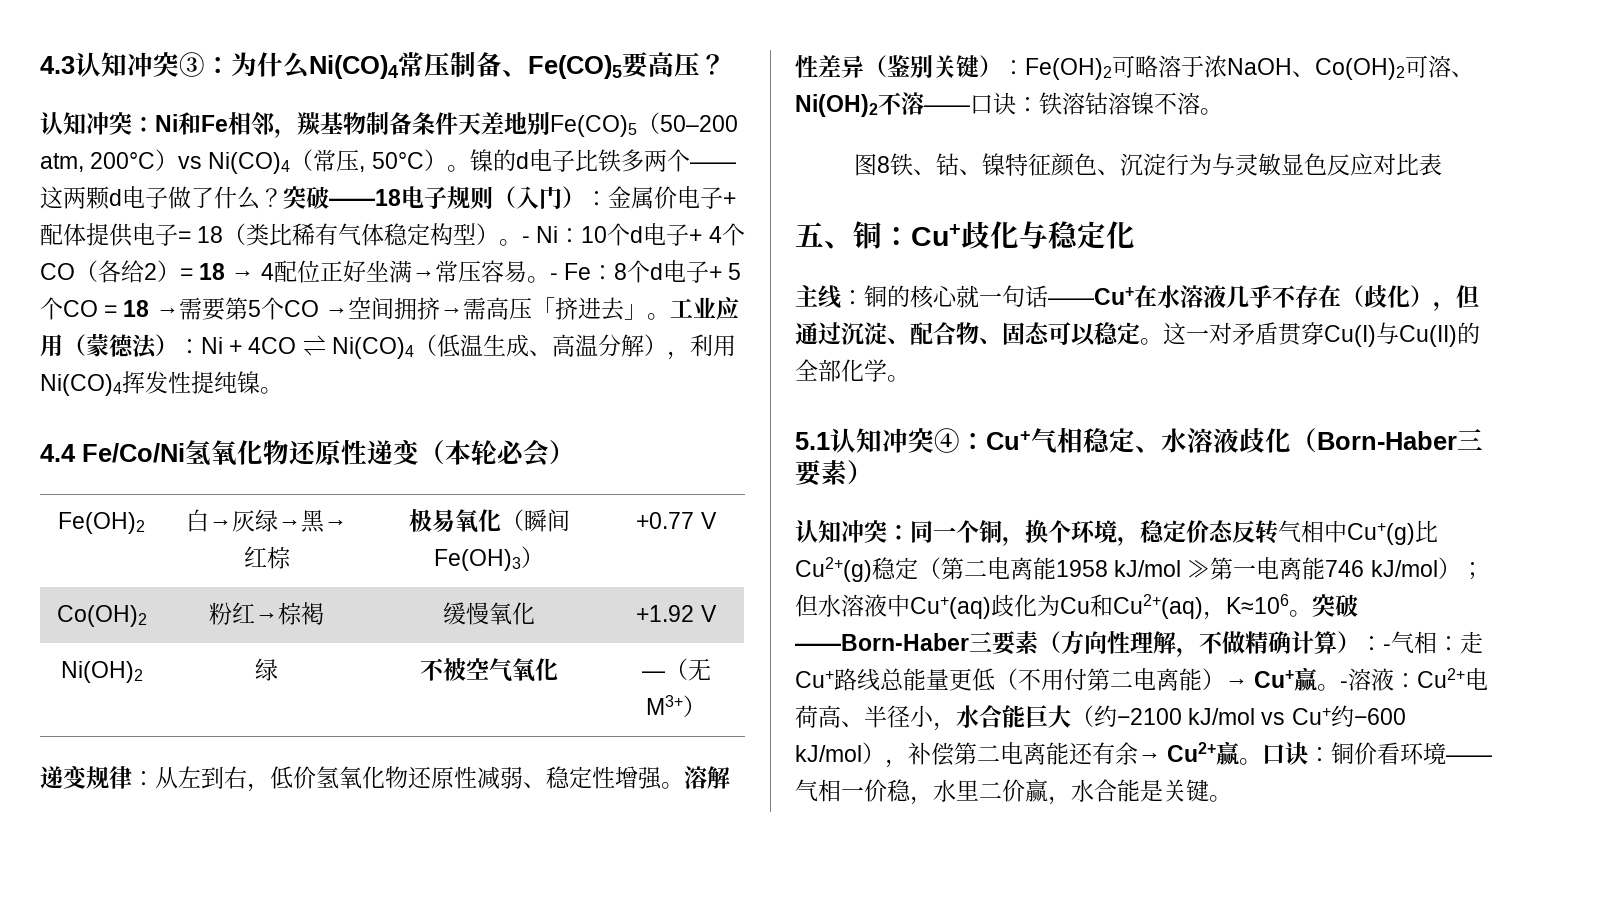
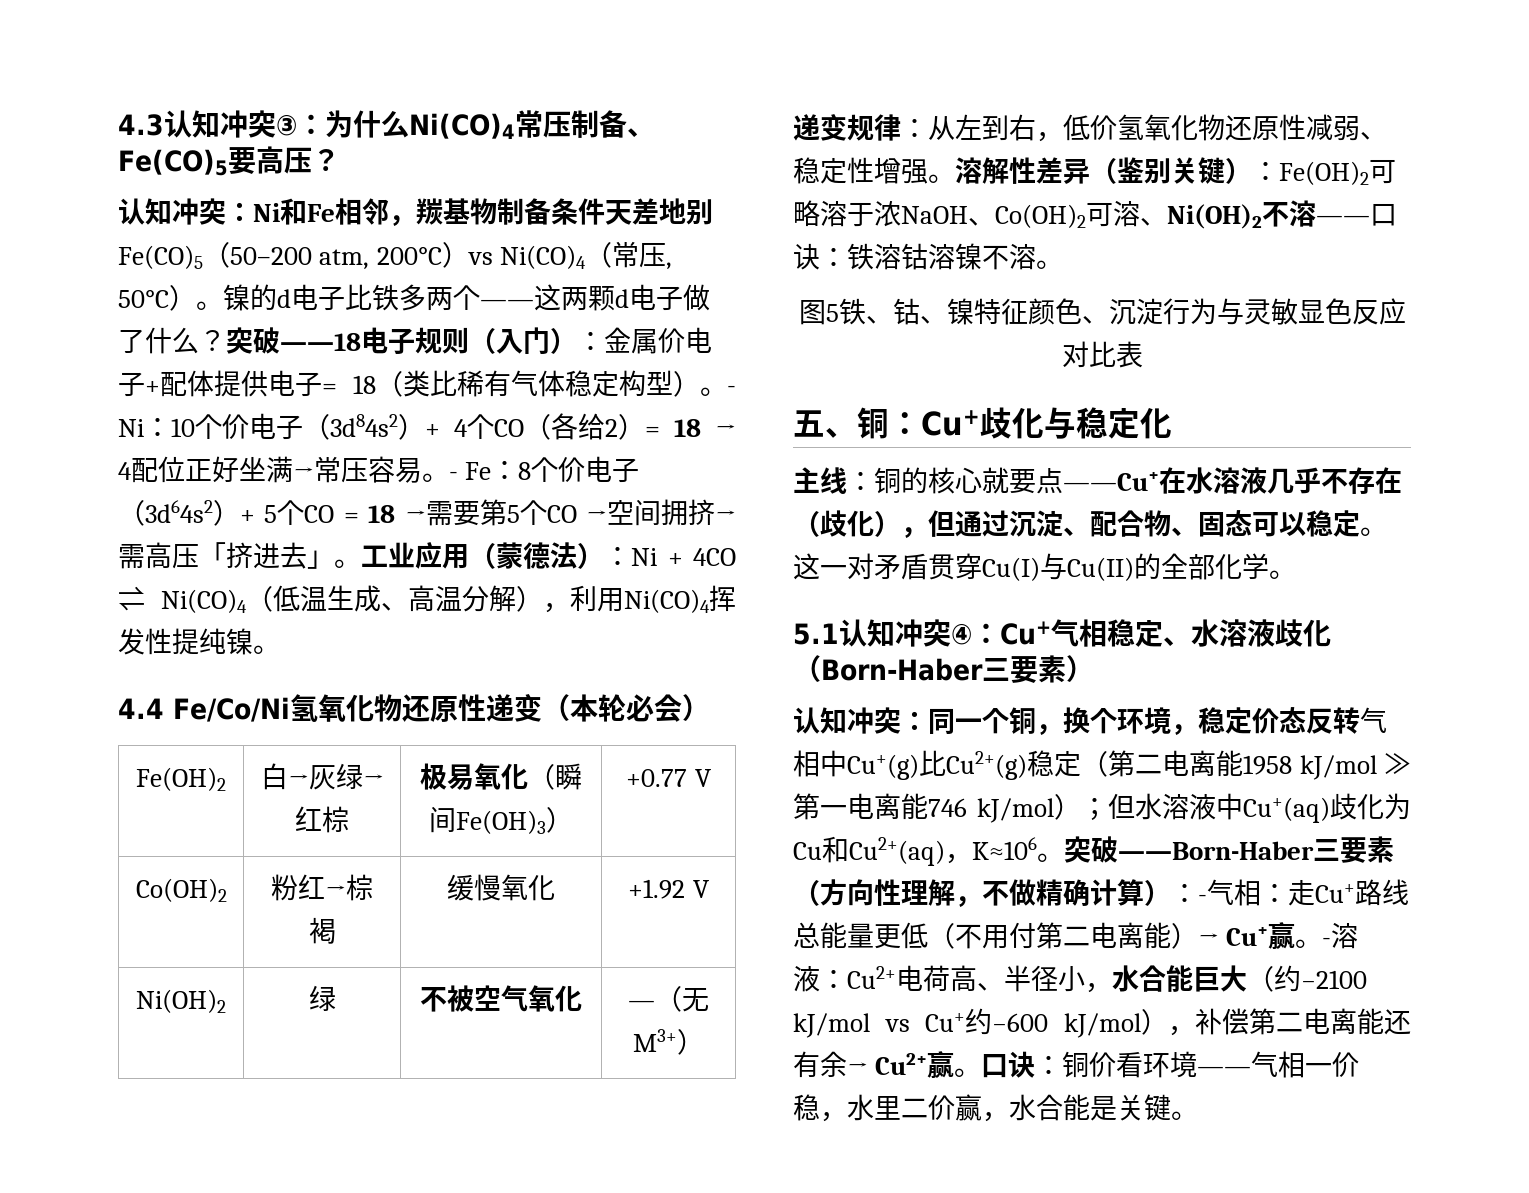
- - Ni：10个d电子+ 4个CO（各给2）= 18 → 4配位正好坐满→常压容易。
+ - Ni：10个价电子（3d84s2）+ 4个CO（各给2）= 18 → 4配位正好坐满→常压容易。
- - Fe：8个d电子+ 5个CO = 18 →需要第5个CO →空间拥挤→需高压「挤进去」。
+ - Fe：8个价电子（3d64s2）+ 5个CO = 18 →需要第5个CO →空间拥挤→需高压「挤进去」。
- Fe(OH)2 | 白→灰绿→黑→红棕 | 极易氧化（瞬间Fe(OH)3） | +0.77 V
+ Fe(OH)2 | 白→灰绿→红棕 | 极易氧化（瞬间Fe(OH)3） | +0.77 V
- 图8铁、钴、镍特征颜色、沉淀行为与灵敏显色反应对比表
+ 图5铁、钴、镍特征颜色、沉淀行为与灵敏显色反应对比表
- 主线：铜的核心就一句话——Cu+在水溶液几乎不存在（歧化），但通过沉淀、配合物、固态可以稳定。
+ 主线：铜的核心就要点——Cu+在水溶液几乎不存在（歧化），但通过沉淀、配合物、固态可以稳定。

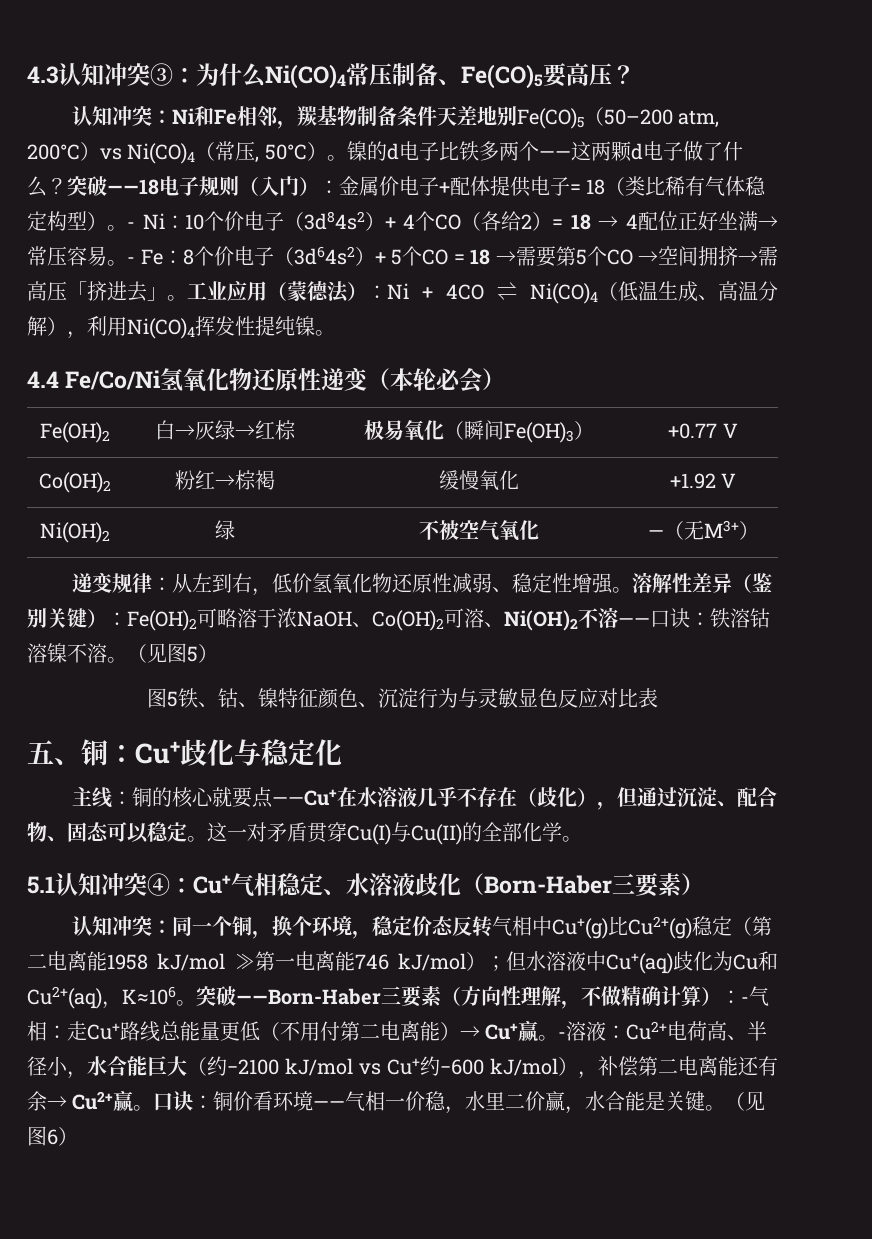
+ （见图5）
+ （见图6）

